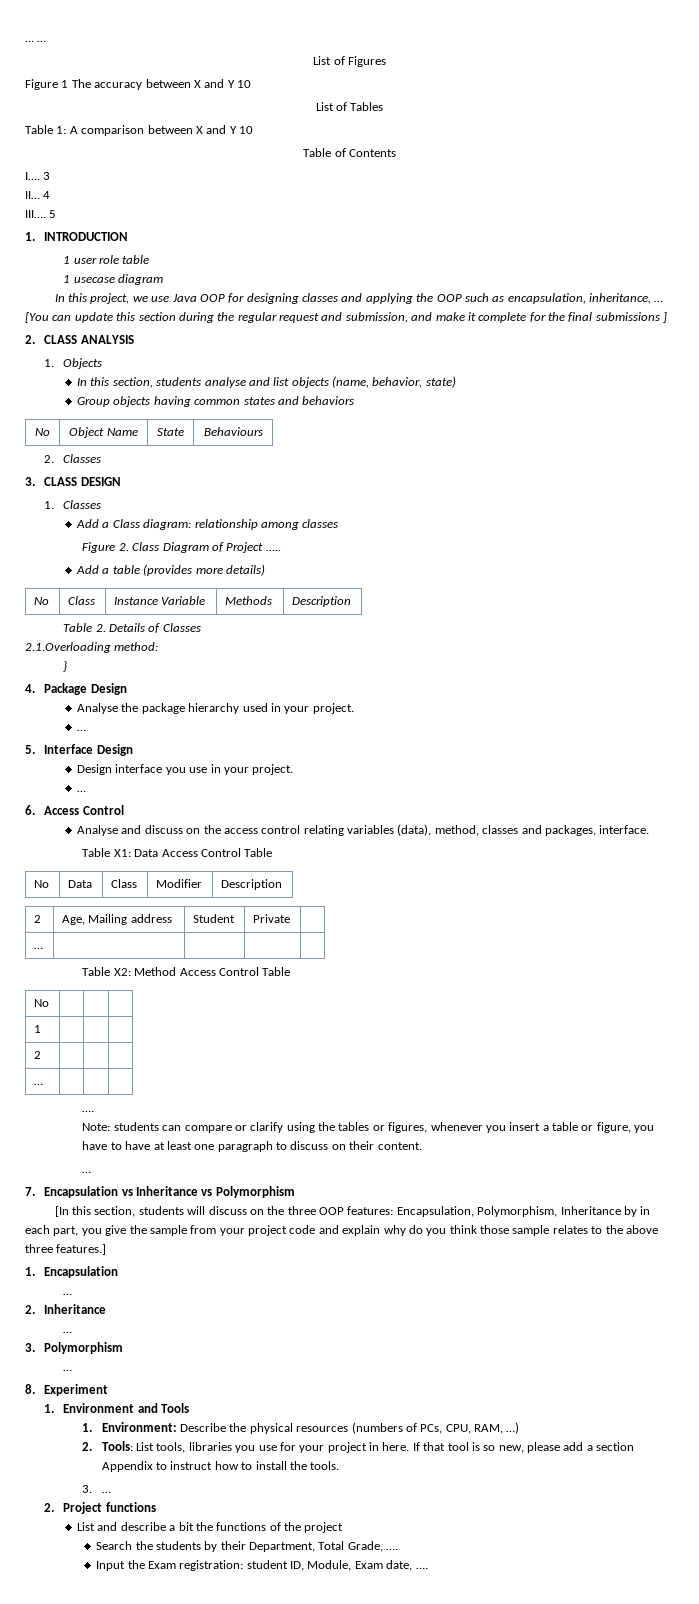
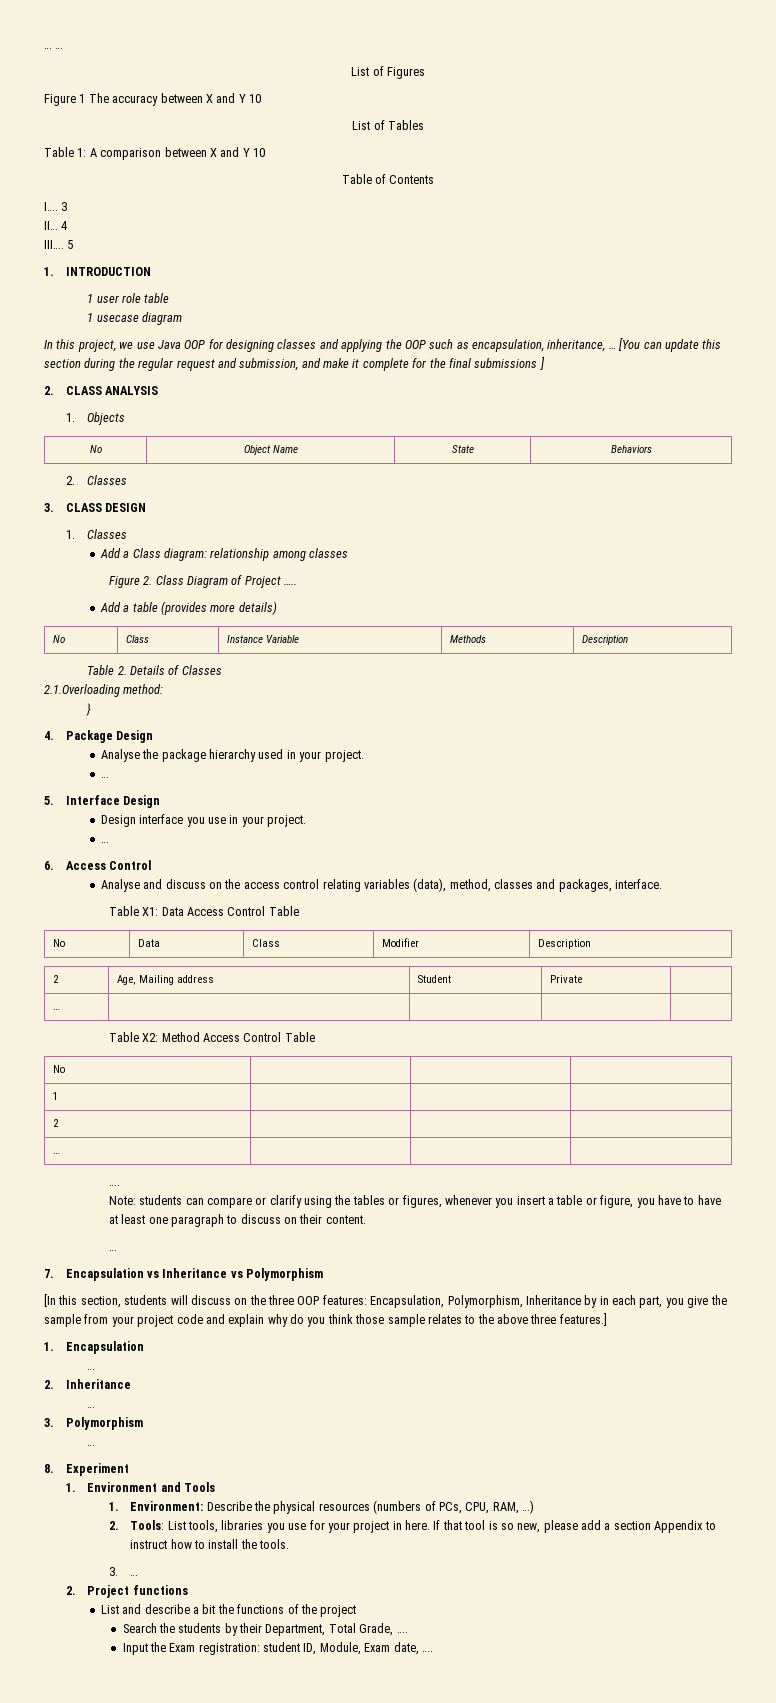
- In this section, students analyse and list objects (name, behavior, state)
- Group objects having common states and behaviors
- No | Object Name | State | Behaviours
+ No | Object Name | State | Behaviors

